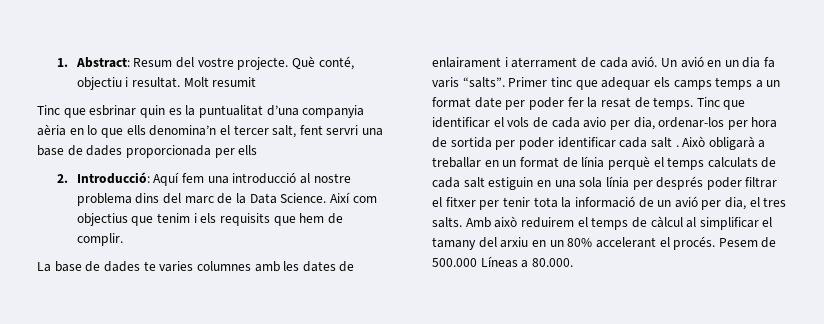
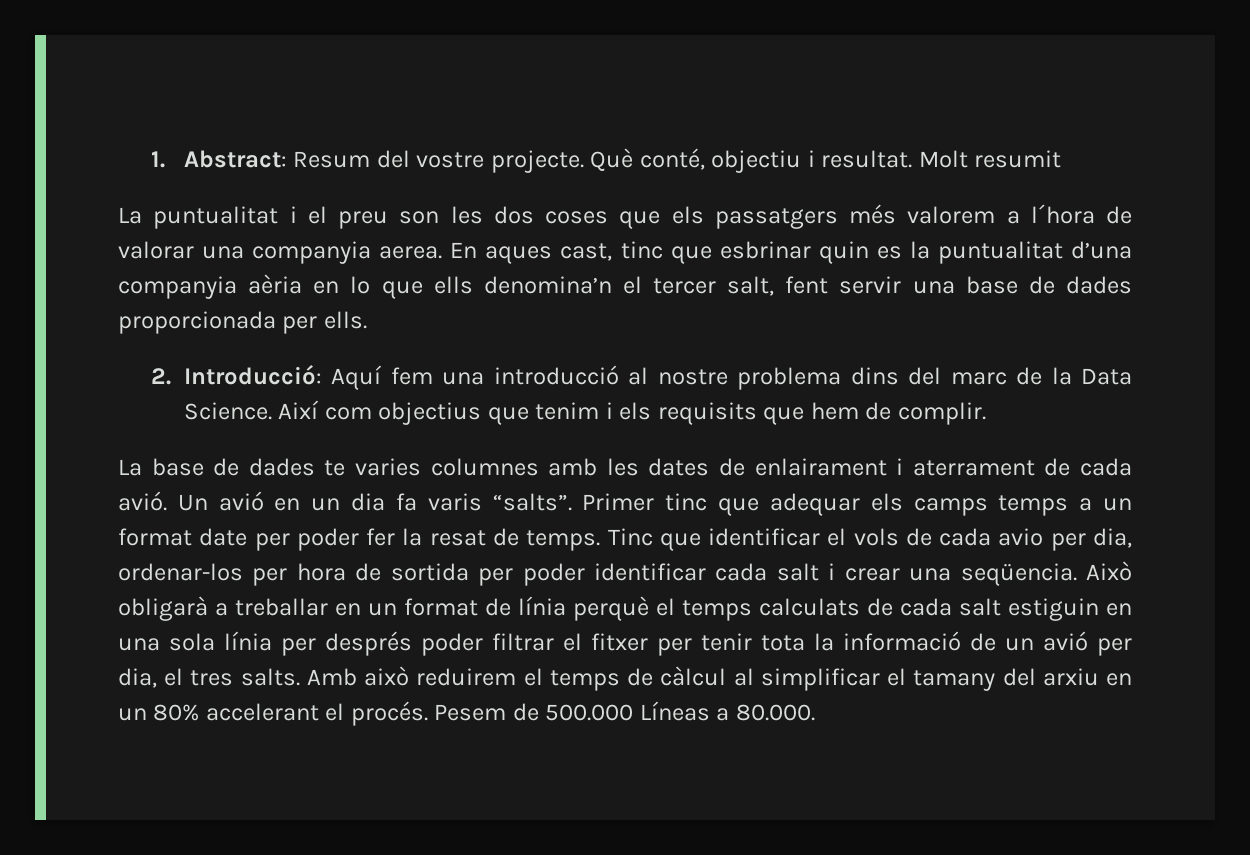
- Tinc que esbrinar quin es la puntualitat d’una companyia aèria en lo que ells denomina’n el tercer salt, fent servri una base de dades proporcionada per ells
+ La puntualitat i el preu son les dos coses que els passatgers més valorem a l´hora de valorar una companyia aerea. En aques cast, tinc que esbrinar quin es la puntualitat d’una companyia aèria en lo que ells denomina’n el tercer salt, fent servir una base de dades proporcionada per ells.
- Tinc que identificar el vols de cada avio per dia, ordenar-los per hora de sortida per poder identificar cada salt .
+ Tinc que identificar el vols de cada avio per dia, ordenar-los per hora de sortida per poder identificar cada salt i crear una seqüencia.

